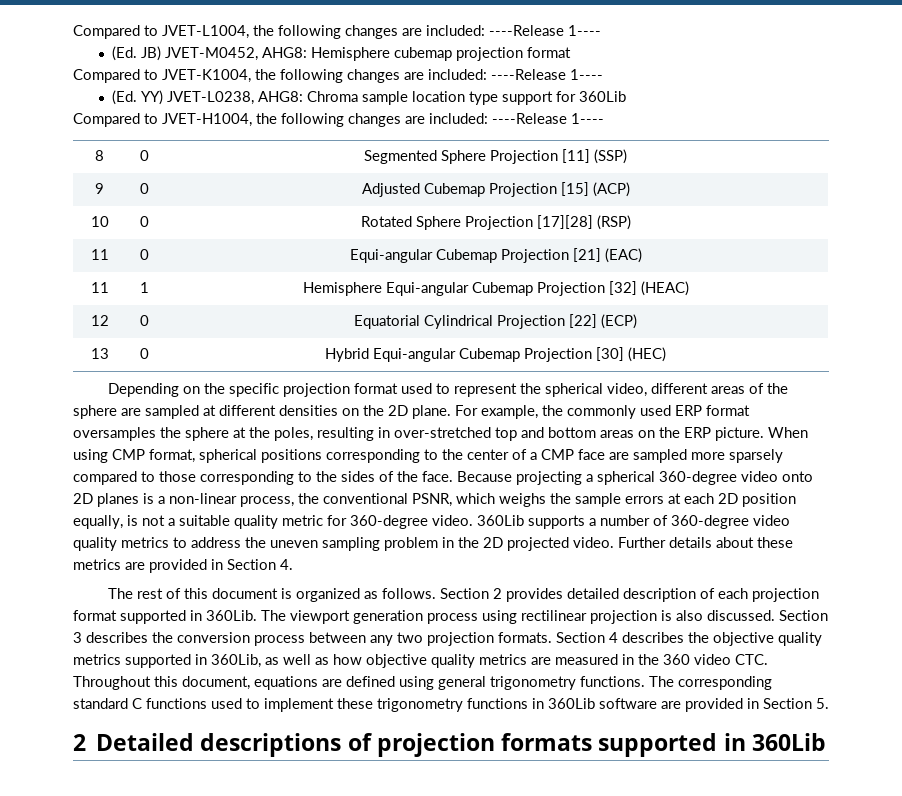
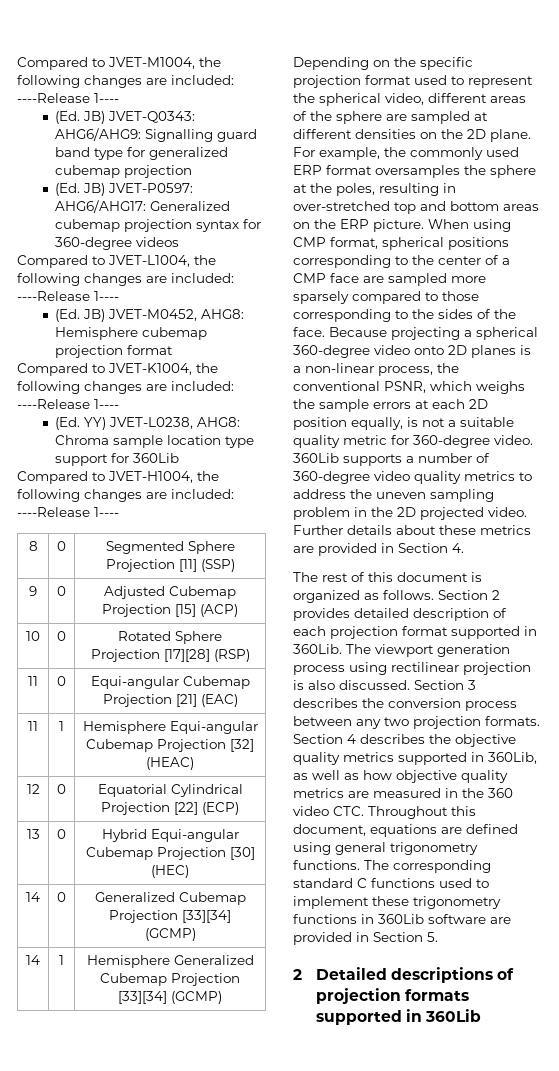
+ Compared to JVET-M1004, the following changes are included: ----Release 1----
+ (Ed. JB) JVET-Q0343: AHG6/AHG9: Signalling guard band type for generalized cubemap projection
+ (Ed. JB) JVET-P0597: AHG6/AHG17: Generalized cubemap projection syntax for 360-degree videos
+ 14 | 0 | Generalized Cubemap Projection [33][34] (GCMP)
+ 14 | 1 | Hemisphere Generalized Cubemap Projection [33][34] (GCMP)

